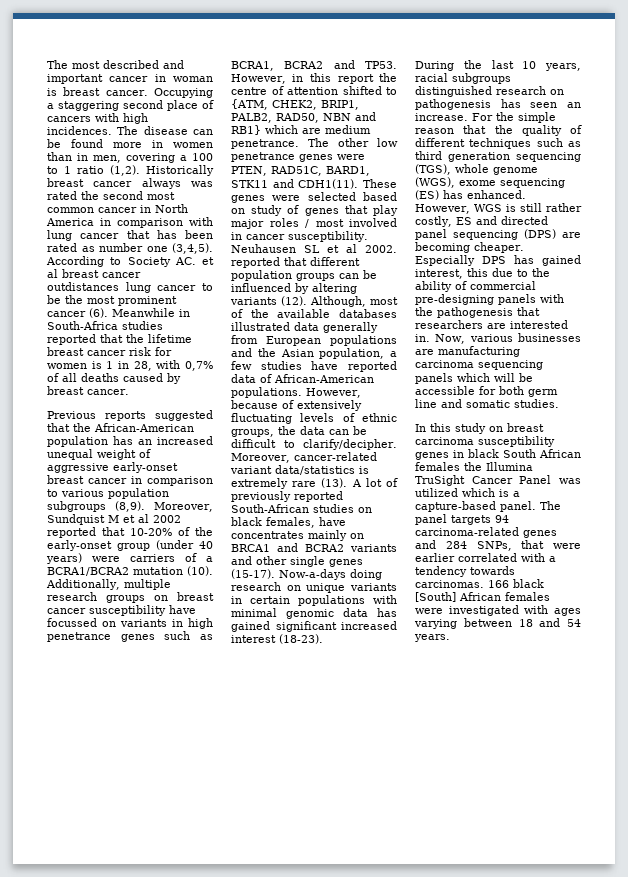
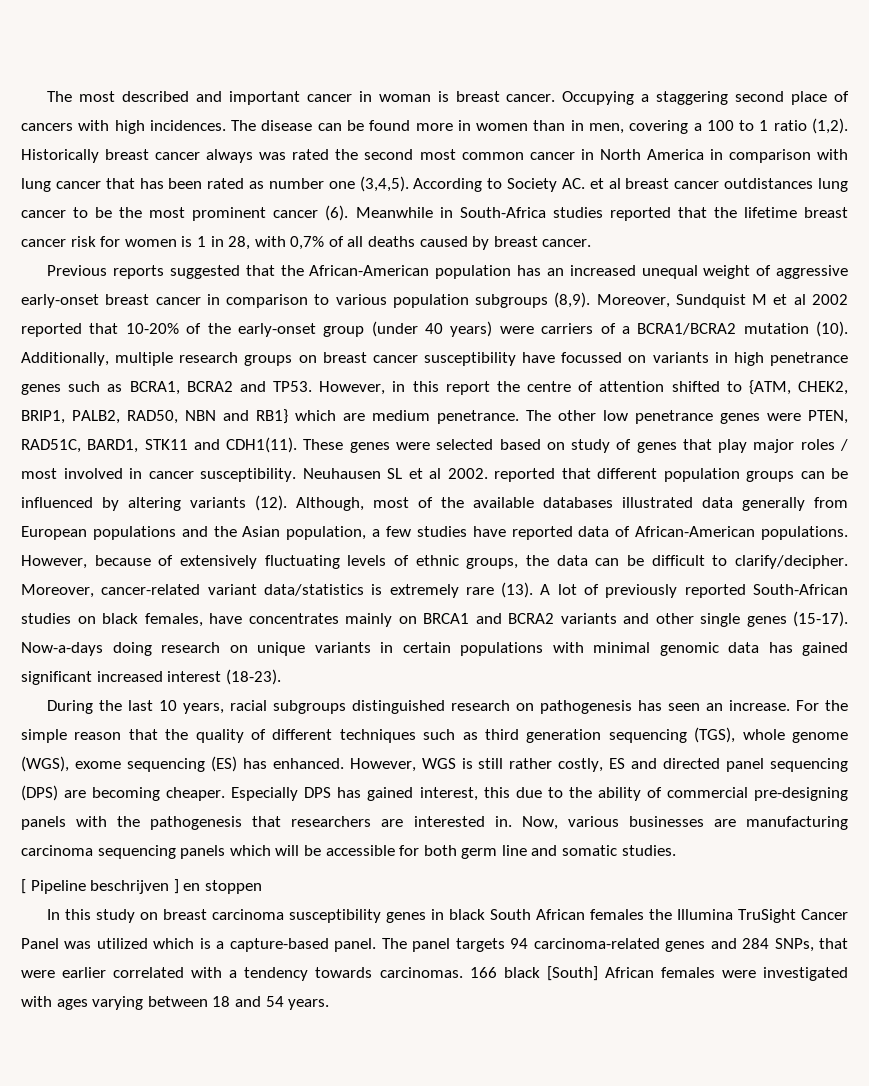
+ [ Pipeline beschrijven ] en stoppen

